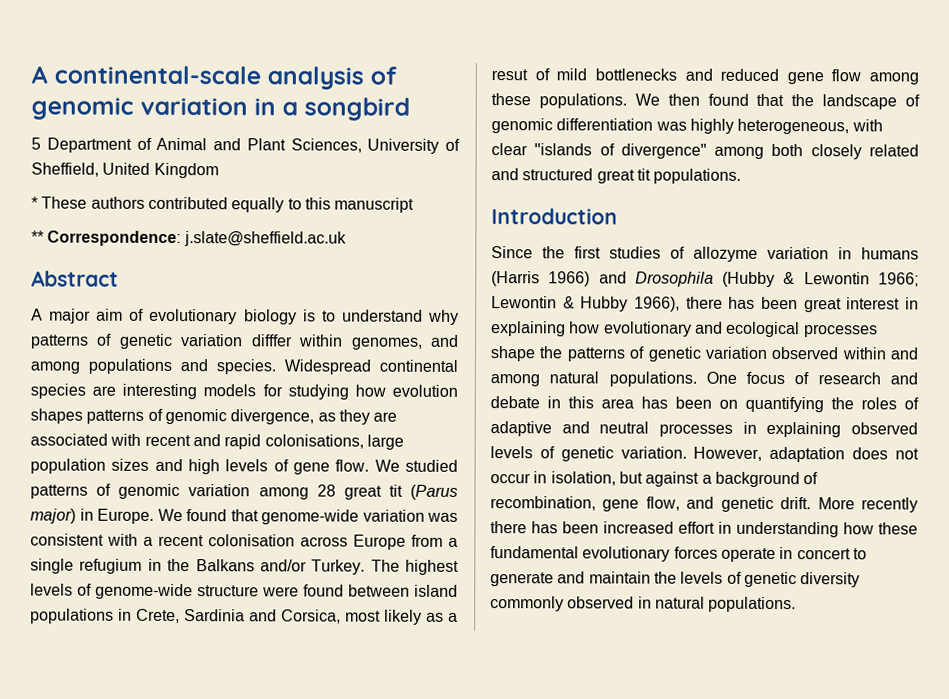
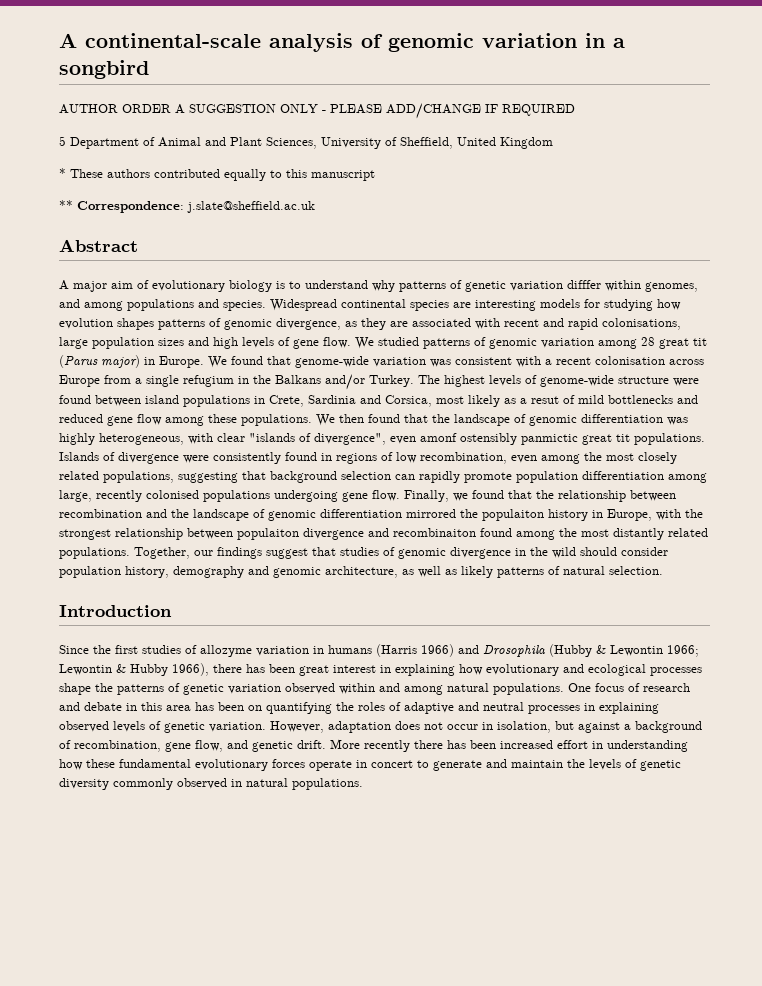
+ AUTHOR ORDER A SUGGESTION ONLY - PLEASE ADD/CHANGE IF REQUIRED
- We then found that the landscape of genomic differentiation was highly heterogeneous, with clear "islands of divergence" among both closely related and structured great tit populations.
+ We then found that the landscape of genomic differentiation was highly heterogeneous, with clear "islands of divergence", even amonf ostensibly panmictic great tit populations. Islands of divergence were consistently found in regions of low recombination, even among the most closely related populations, suggesting that background selection can rapidly promote population differentiation among large, recently colonised populations undergoing gene flow. Finally, we found that the relationship between recombination and the landscape of genomic differentiation mirrored the populaiton history in Europe, with the strongest relationship between populaiton divergence and recombinaiton found among the most distantly related populations. Together, our findings suggest that studies of genomic divergence in the wild should consider population history, demography and genomic architecture, as well as likely patterns of natural selection.

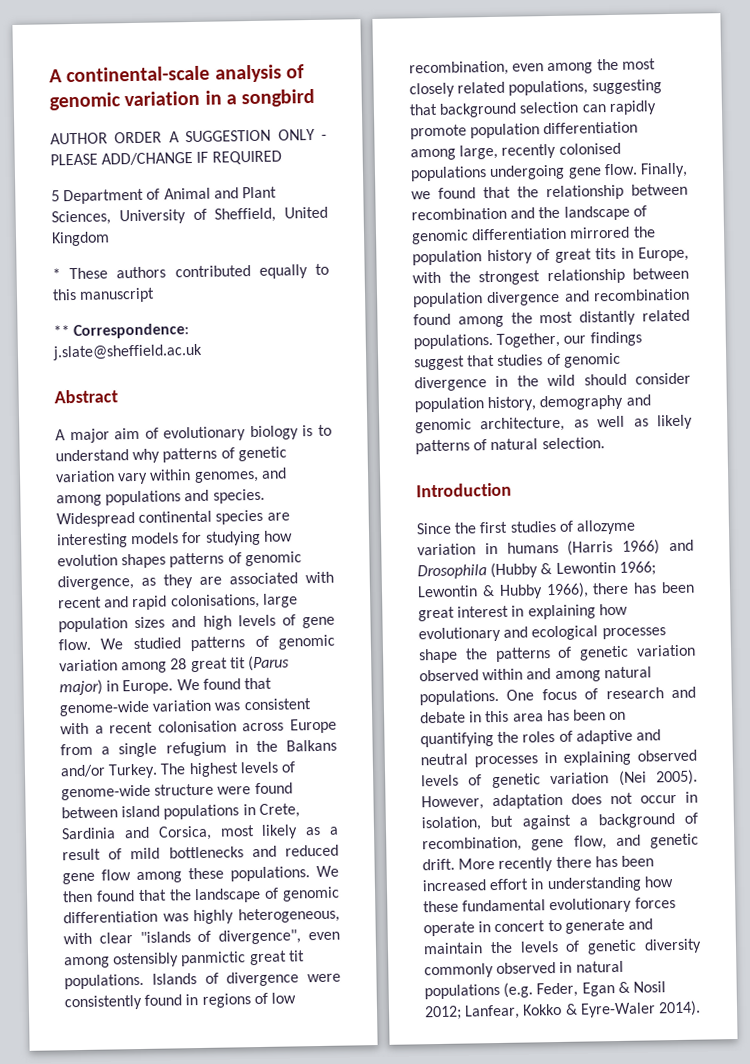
- A major aim of evolutionary biology is to understand why patterns of genetic variation difffer within genomes, and among populations and species.
+ A major aim of evolutionary biology is to understand why patterns of genetic variation vary within genomes, and among populations and species.
- The highest levels of genome-wide structure were found between island populations in Crete, Sardinia and Corsica, most likely as a resut of mild bottlenecks and reduced gene flow among these populations.
+ The highest levels of genome-wide structure were found between island populations in Crete, Sardinia and Corsica, most likely as a result of mild bottlenecks and reduced gene flow among these populations.
- We then found that the landscape of genomic differentiation was highly heterogeneous, with clear "islands of divergence", even amonf ostensibly panmictic great tit populations.
+ We then found that the landscape of genomic differentiation was highly heterogeneous, with clear "islands of divergence", even among ostensibly panmictic great tit populations.
- Finally, we found that the relationship between recombination and the landscape of genomic differentiation mirrored the populaiton history in Europe, with the strongest relationship between populaiton divergence and recombinaiton found among the most distantly related populations.
+ Finally, we found that the relationship between recombination and the landscape of genomic differentiation mirrored the population history of great tits in Europe, with the strongest relationship between population divergence and recombination found among the most distantly related populations.
- One focus of research and debate in this area has been on quantifying the roles of adaptive and neutral processes in explaining observed levels of genetic variation.
+ One focus of research and debate in this area has been on quantifying the roles of adaptive and neutral processes in explaining observed levels of genetic variation (Nei 2005).
- More recently there has been increased effort in understanding how these fundamental evolutionary forces operate in concert to generate and maintain the levels of genetic diversity commonly observed in natural populations.
+ More recently there has been increased effort in understanding how these fundamental evolutionary forces operate in concert to generate and maintain the levels of genetic diversity commonly observed in natural populations (e.g. Feder, Egan & Nosil 2012; Lanfear, Kokko & Eyre-Waler 2014).

